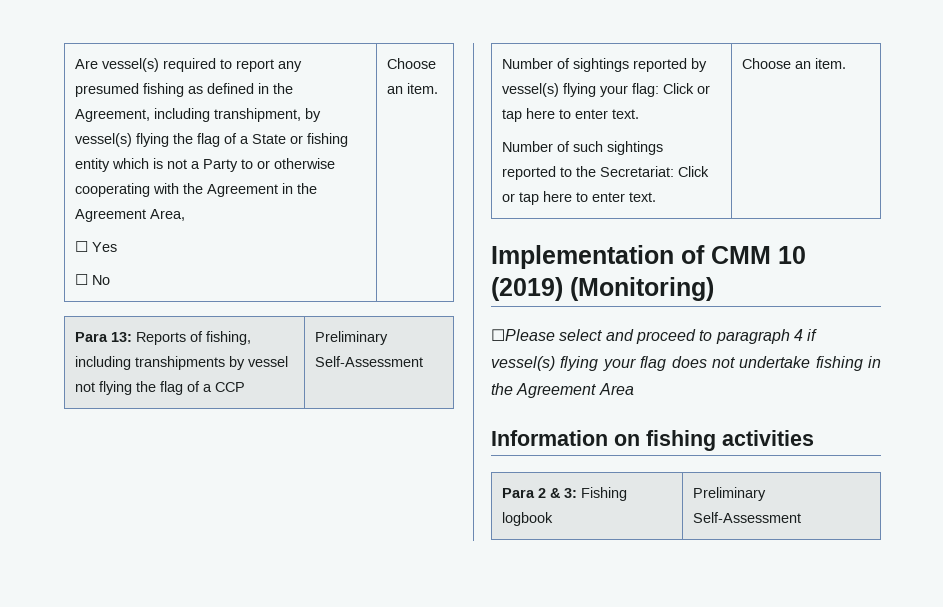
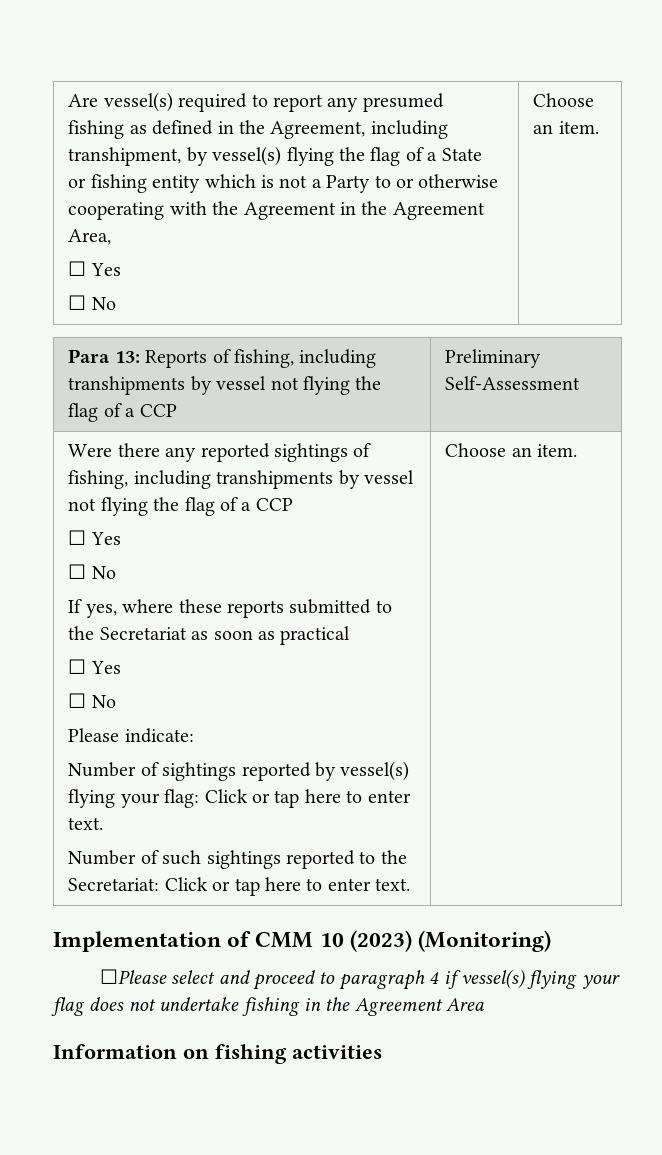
+ Were there any reported sightings of fishing, including transhipments by vessel not flying the flag of a CCP
+ ☐ Yes
+ ☐ No
+ If yes, where these reports submitted to the Secretariat as soon as practical
+ ☐ Yes
+ ☐ No
+ Please indicate:
- Implementation of CMM 10 (2019) (Monitoring)
+ Implementation of CMM 10 (2023) (Monitoring)
- Para 2 & 3: Fishing logbook | Preliminary Self-Assessment

